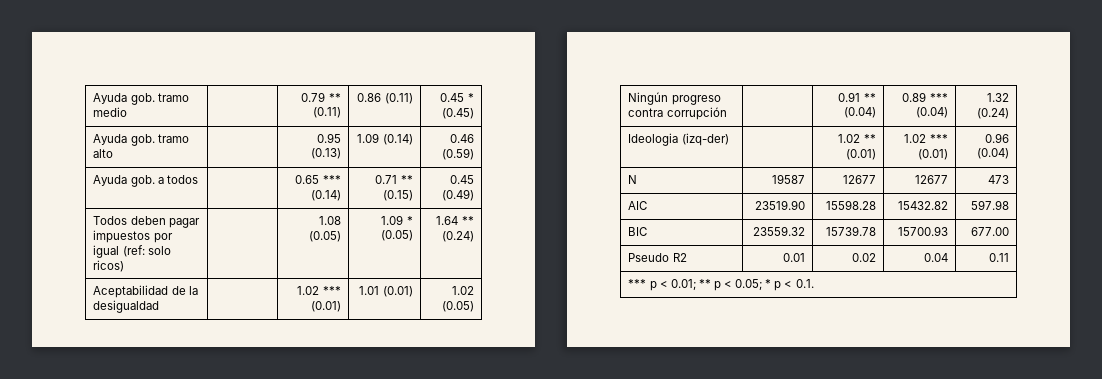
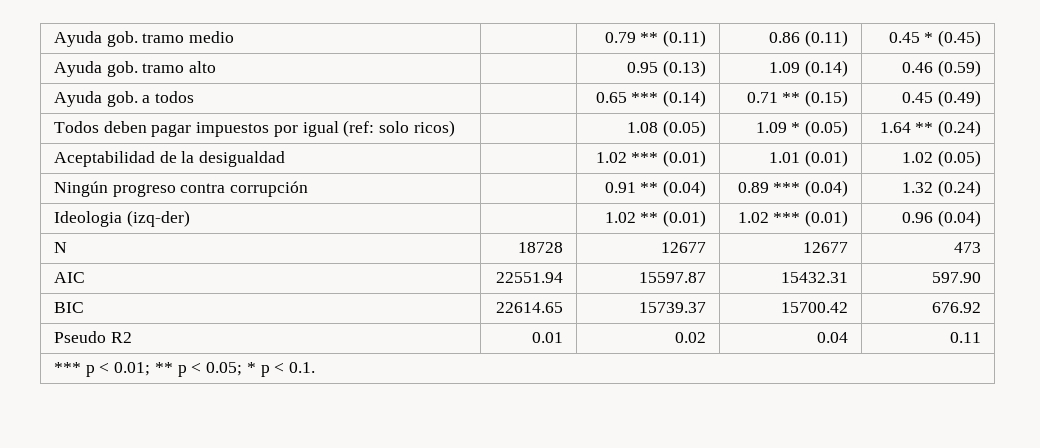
- N | 19587 | 12677 | 12677 | 473
+ N | 18728 | 12677 | 12677 | 473
- AIC | 23519.90 | 15598.28 | 15432.82 | 597.98
- BIC | 23559.32 | 15739.78 | 15700.93 | 677.00
+ AIC | 22551.94 | 15597.87 | 15432.31 | 597.90
+ BIC | 22614.65 | 15739.37 | 15700.42 | 676.92

